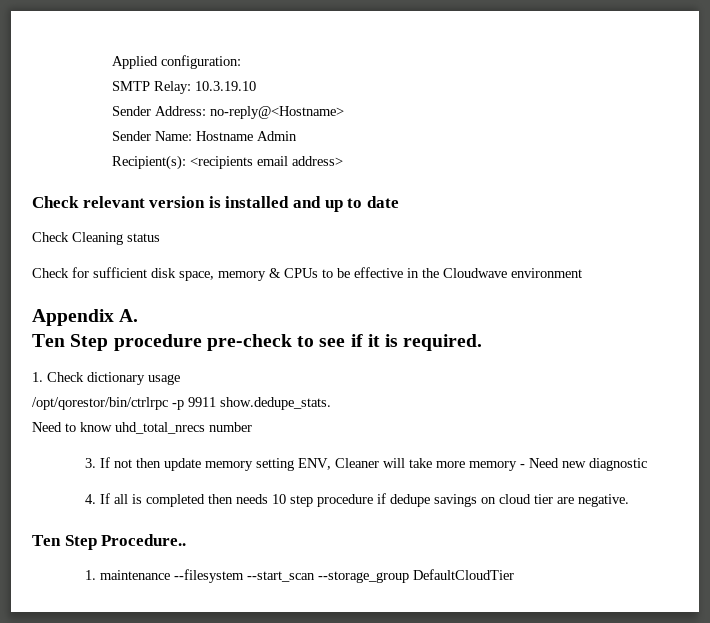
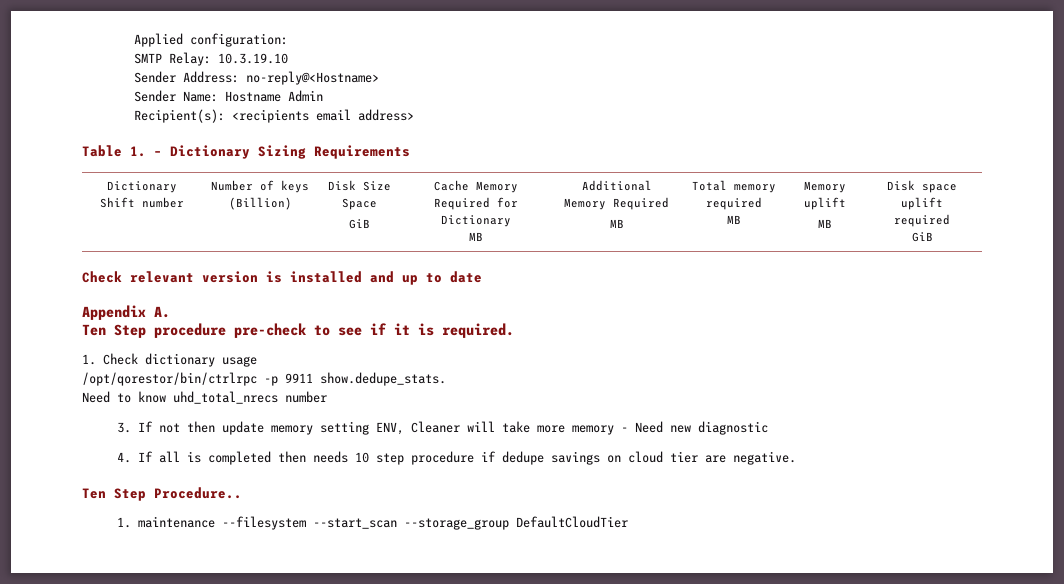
+ Table 1. – Dictionary Sizing Requirements
+ Dictionary Shift number | Number of keys (Billion) | Disk Size Space
+ GiB | Cache Memory Required for Dictionary
+ MB | Additional Memory Required
+ MB | Total memory required
+ MB | Memory uplift
+ MB | Disk space uplift required
+ GiB
- Check Cleaning status
- Check for sufficient disk space, memory & CPUs to be effective in the Cloudwave environment

